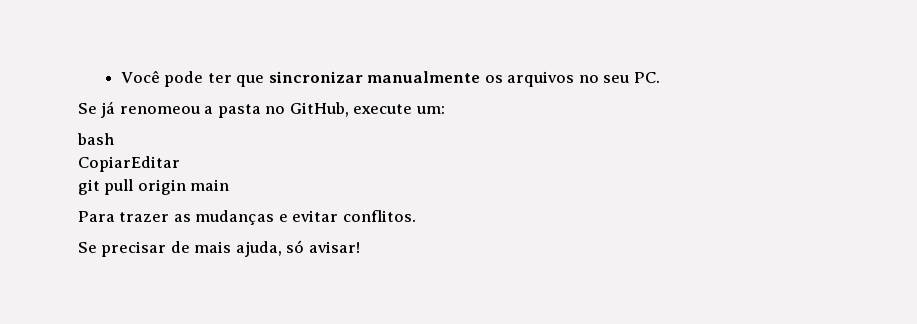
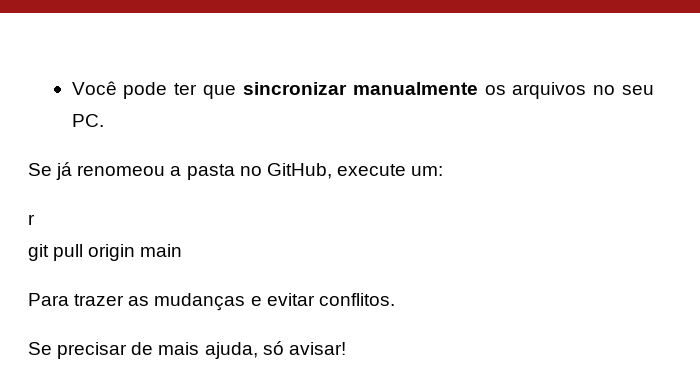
- bash
- CopiarEditar
+ r

